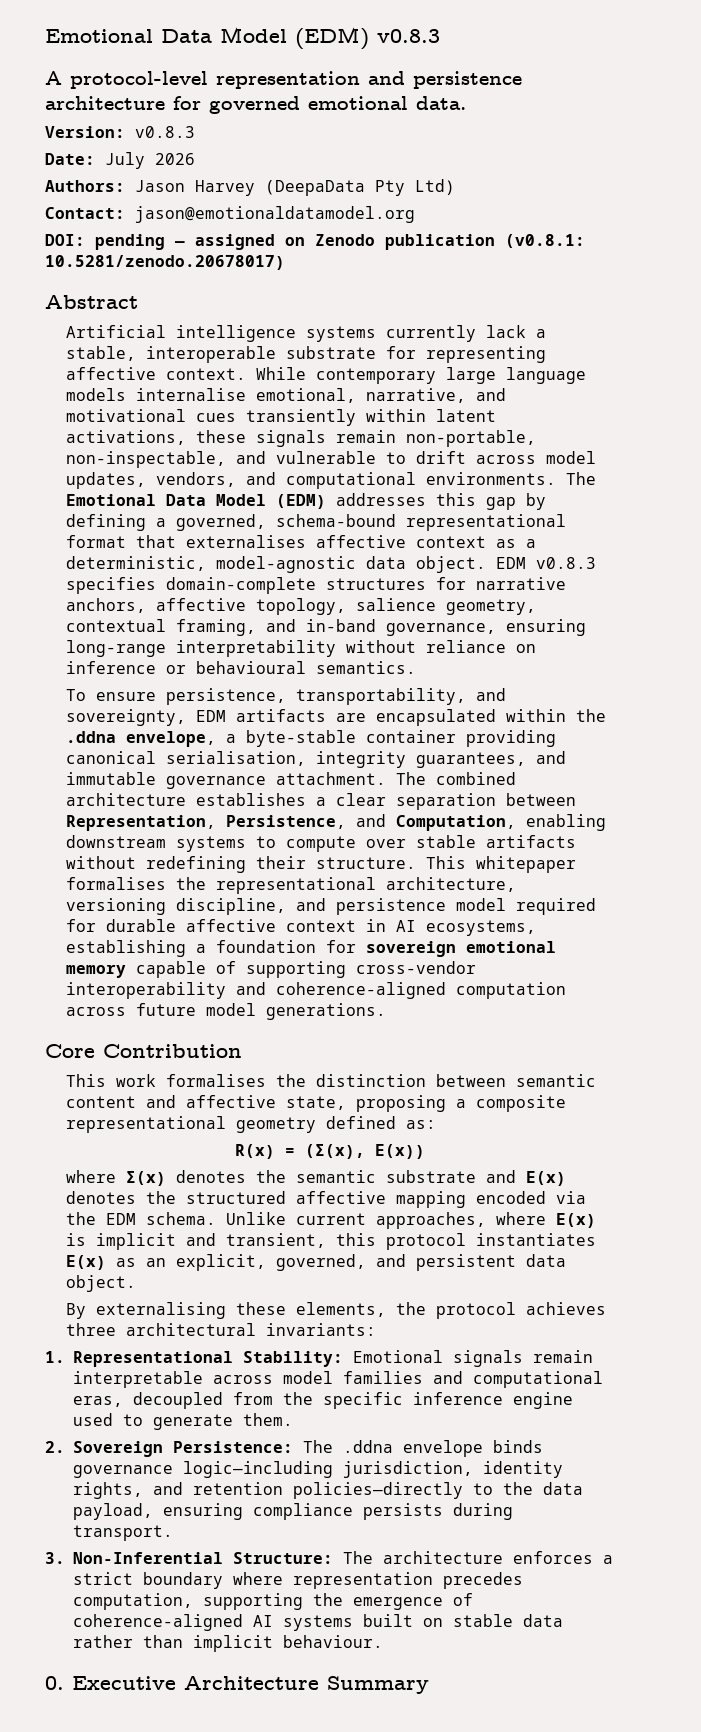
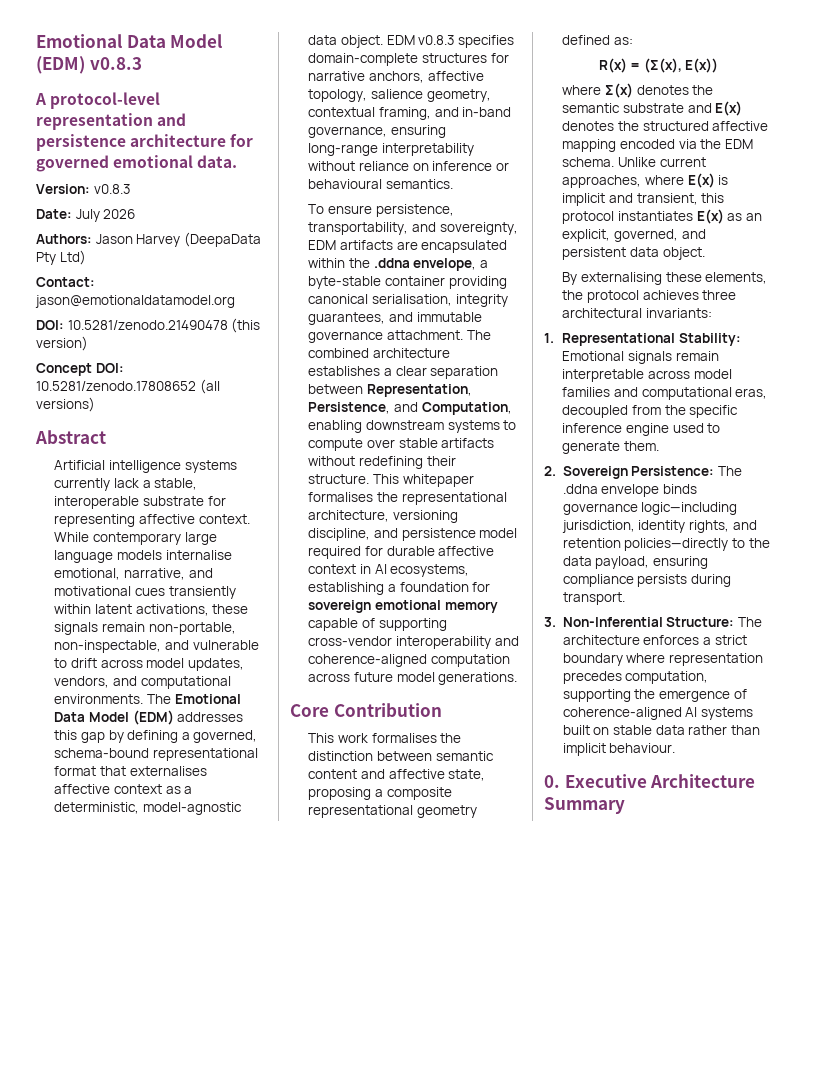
- DOI: pending — assigned on Zenodo publication (v0.8.1: 10.5281/zenodo.20678017)
+ DOI: 10.5281/zenodo.21490478 (this version)
+ Concept DOI: 10.5281/zenodo.17808652 (all versions)

